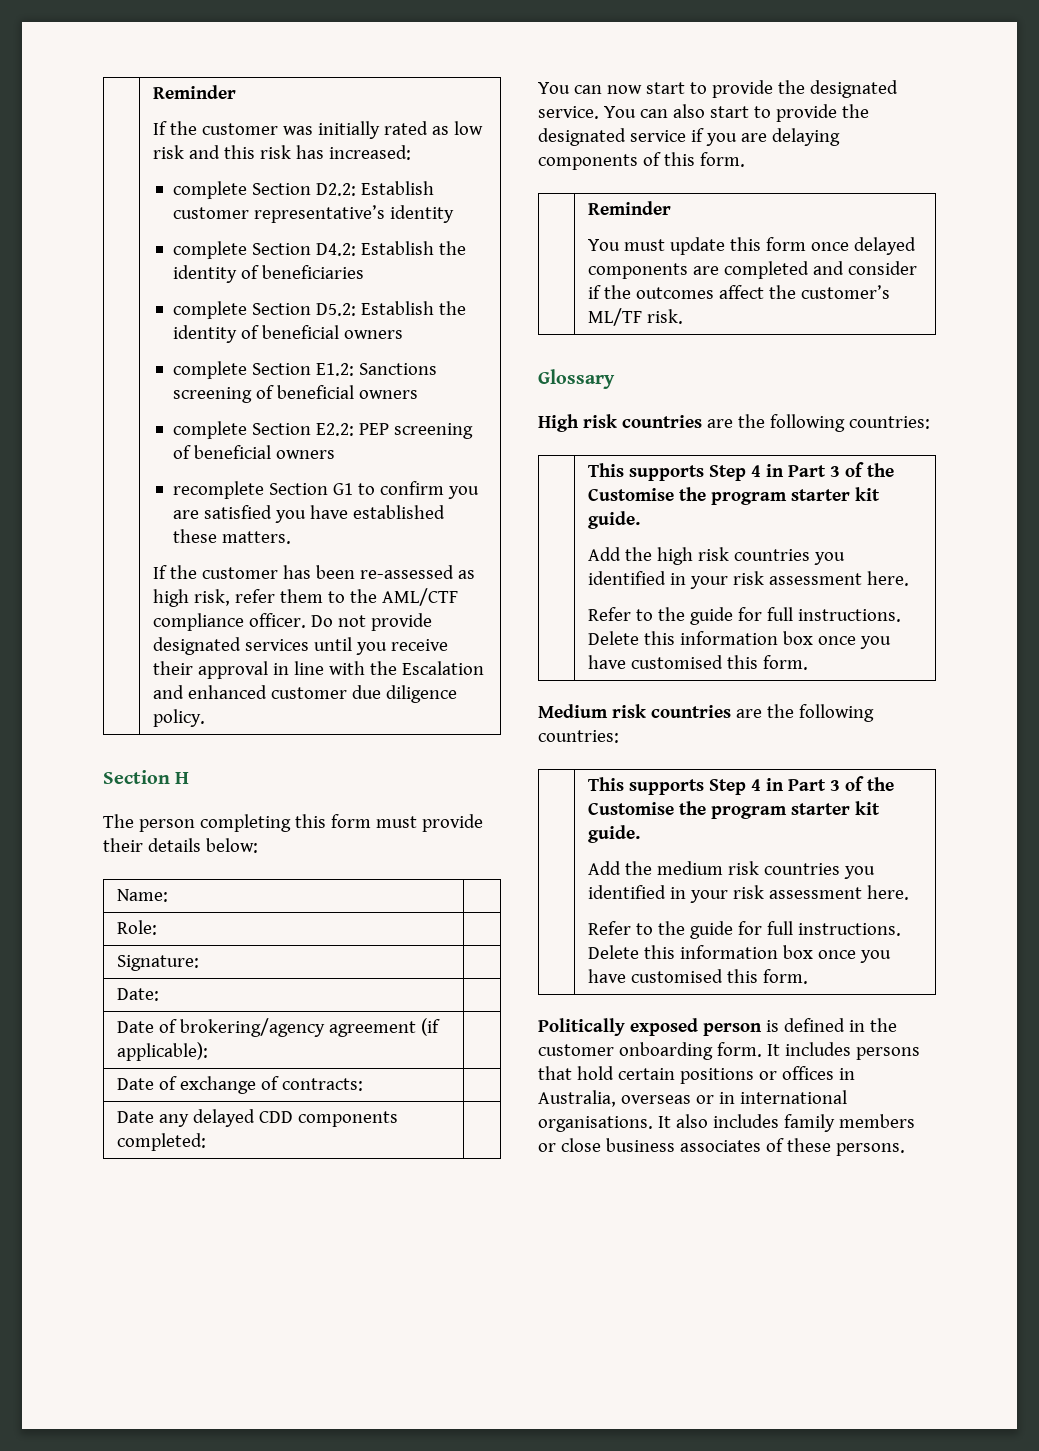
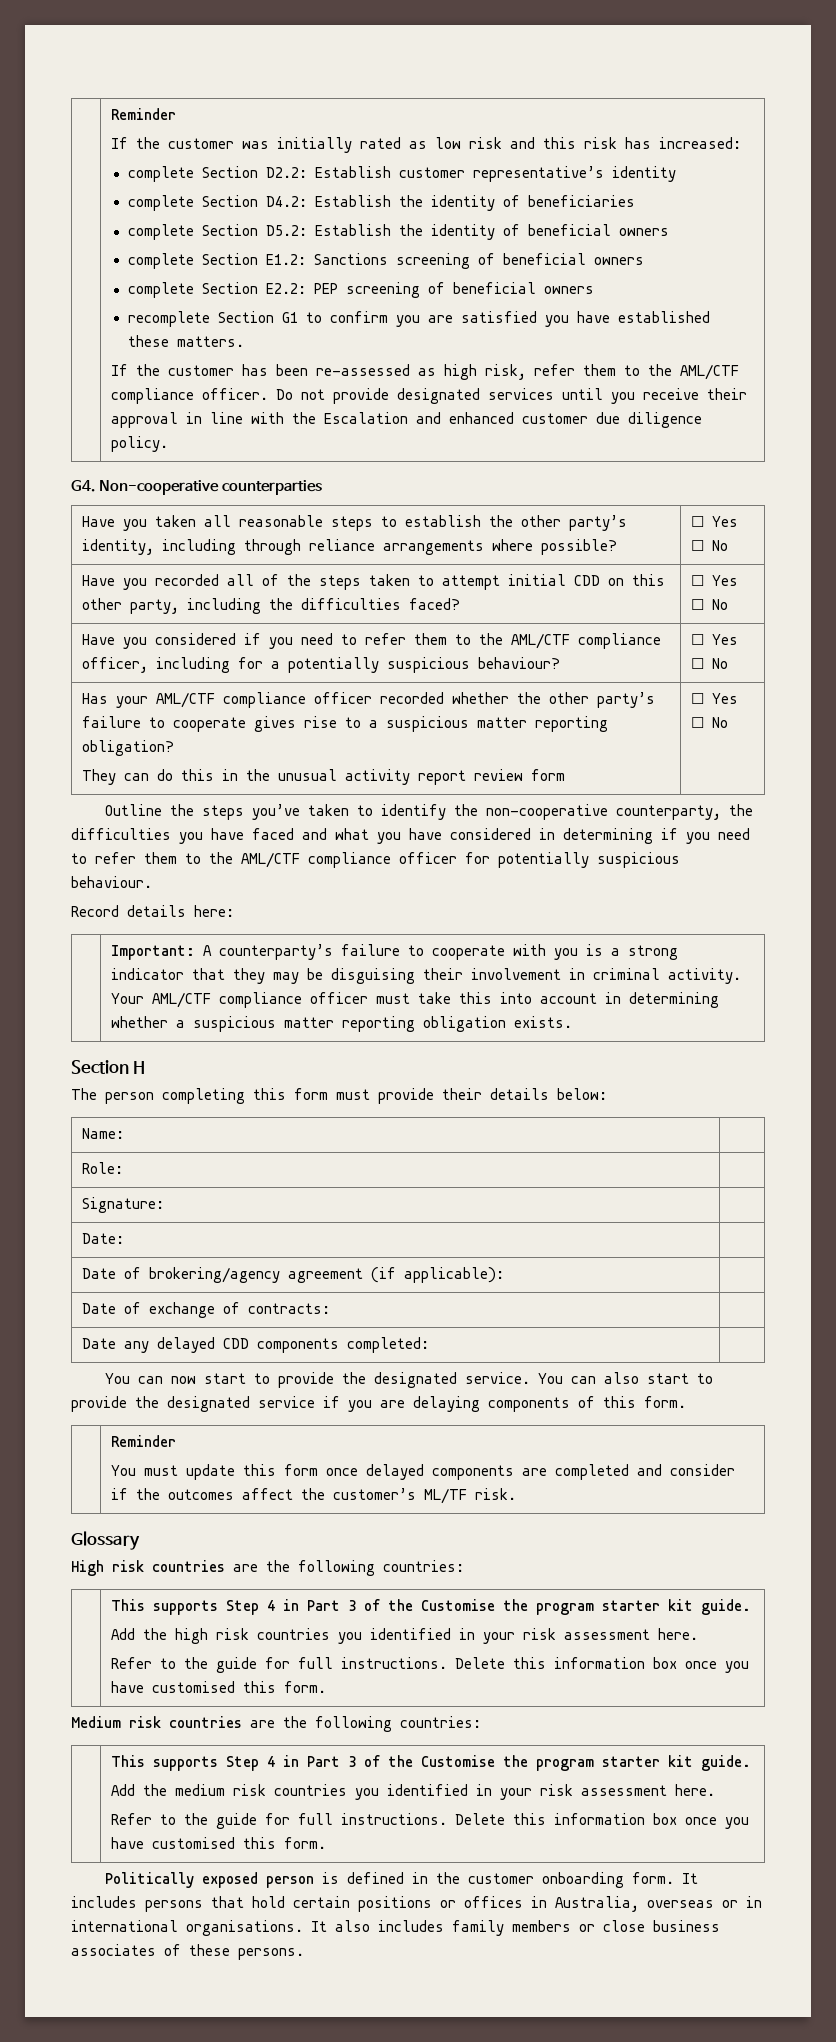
+ G4. Non-cooperative counterparties
+ Have you taken all reasonable steps to establish the other party’s identity, including through reliance arrangements where possible? | ☐ Yes ☐ No
+ Have you recorded all of the steps taken to attempt initial CDD on this other party, including the difficulties faced? | ☐ Yes ☐ No
+ Have you considered if you need to refer them to the AML/CTF compliance officer, including for a potentially suspicious behaviour? | ☐ Yes ☐ No
+ Has your AML/CTF compliance officer recorded whether the other party’s failure to cooperate gives rise to a suspicious matter reporting obligation?
+ They can do this in the unusual activity report review form | ☐ Yes ☐ No
+ Outline the steps you’ve taken to identify the non-cooperative counterparty, the difficulties you have faced and what you have considered in determining if you need to refer them to the AML/CTF compliance officer for potentially suspicious behaviour.
+ Record details here:
+ | Important: A counterparty’s failure to cooperate with you is a strong indicator that they may be disguising their involvement in criminal activity. Your AML/CTF compliance officer must take this into account in determining whether a suspicious matter reporting obligation exists.

